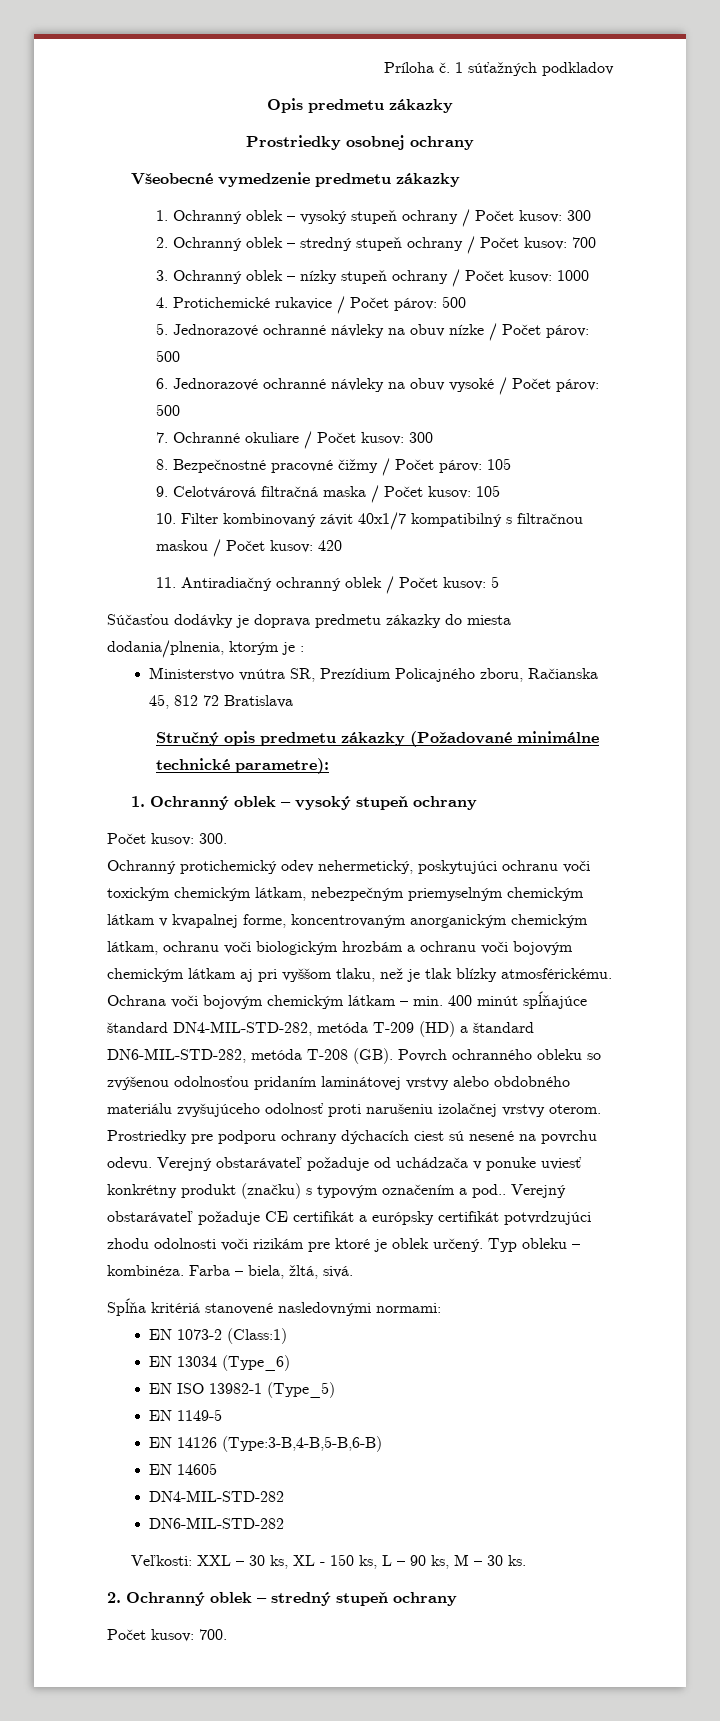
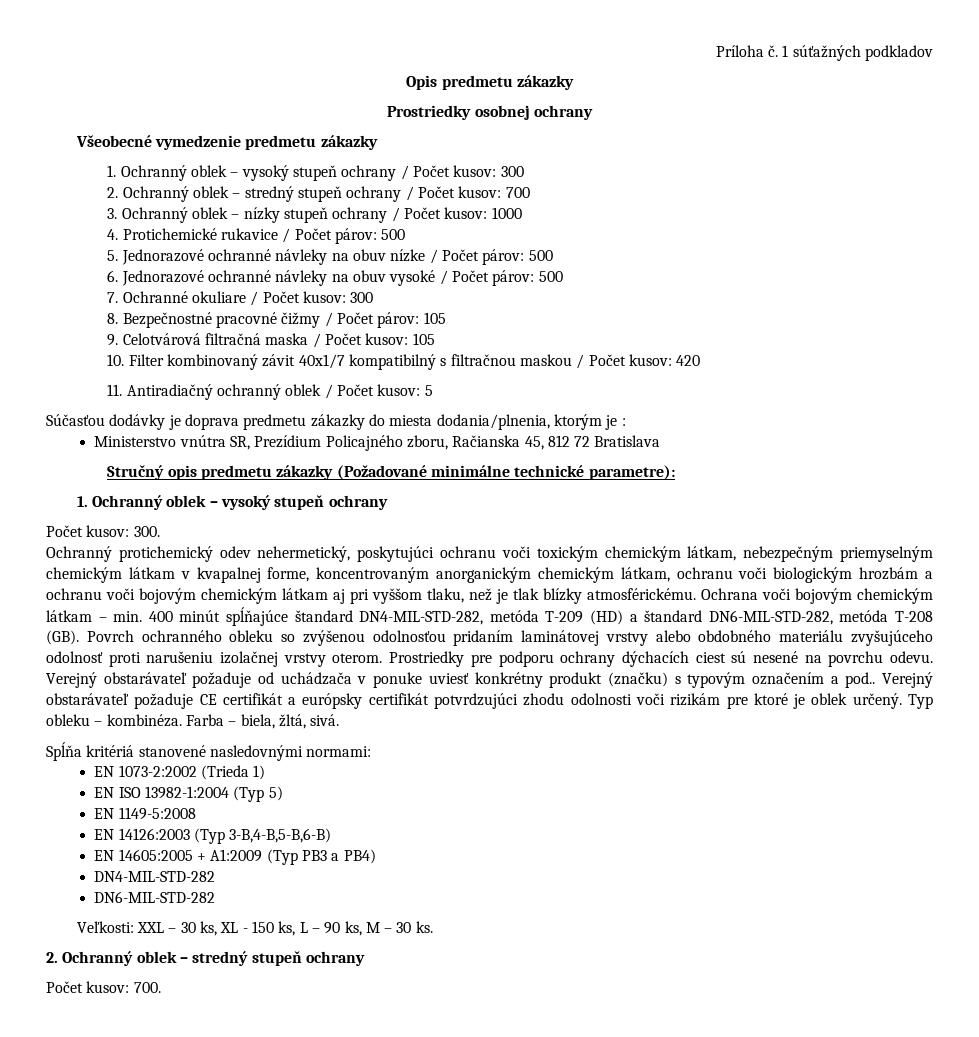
- EN 1073-2 (Class:1)
- EN 13034 (Type_6)
+ EN 1073-2:2002 (Trieda 1)
- EN ISO 13982-1 (Type_5)
- EN 1149-5
- EN 14126 (Type:3-B,4-B,5-B,6-B)
- EN 14605
+ EN ISO 13982-1:2004 (Typ 5)
+ EN 1149-5:2008
+ EN 14126:2003 (Typ 3-B,4-B,5-B,6-B)
+ EN 14605:2005 + A1:2009 (Typ PB3 a PB4)

